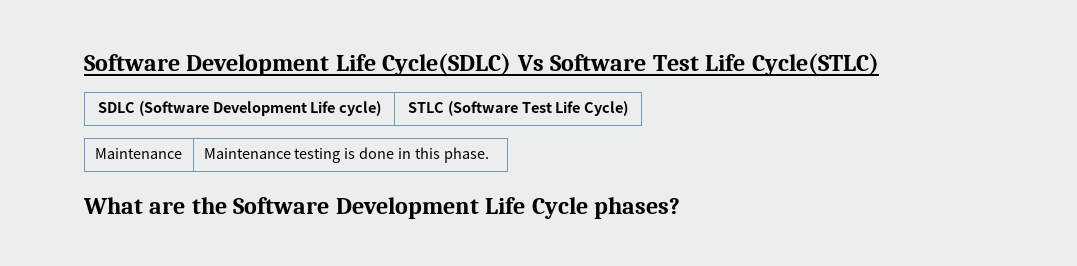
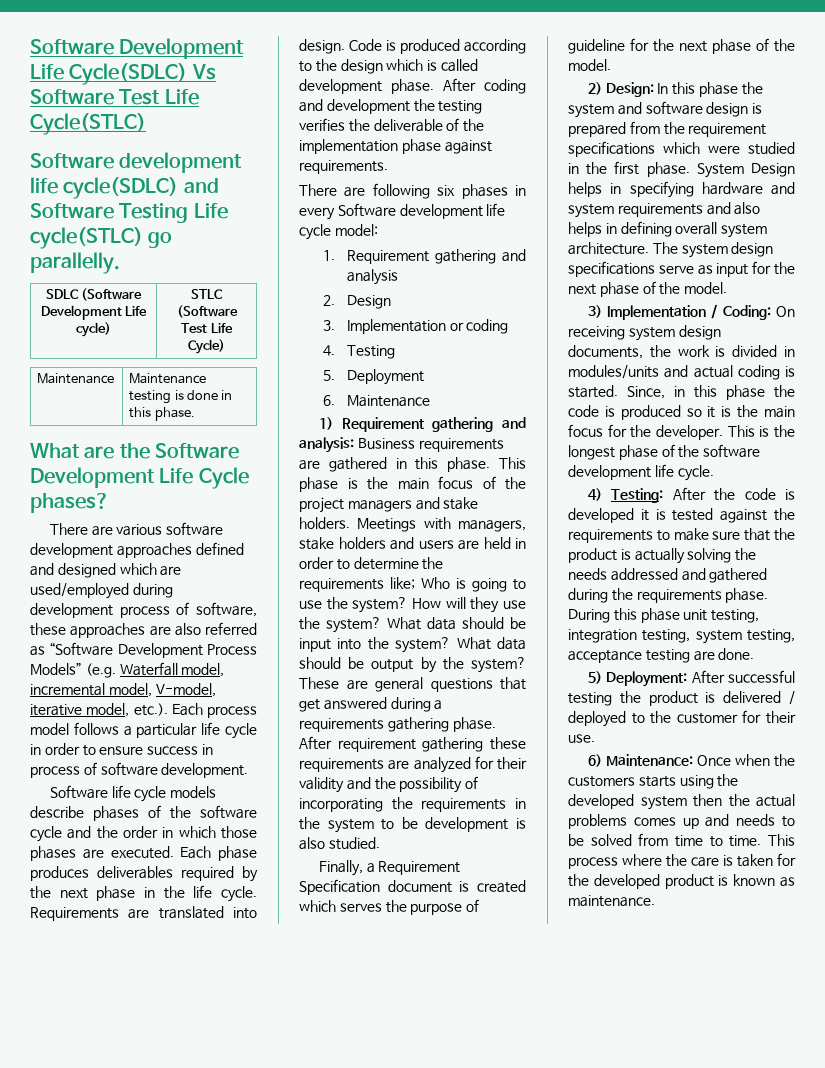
+ Software development life cycle(SDLC) and Software Testing Life cycle(STLC) go parallelly.
+ There are various software development approaches defined and designed which are used/employed during development process of software, these approaches are also referred as “Software Development Process Models” (e.g. Waterfall model, incremental model, V-model, iterative model, etc.). Each process model follows a particular life cycle in order to ensure success in process of software development.
+ Software life cycle models describe phases of the software cycle and the order in which those phases are executed. Each phase produces deliverables required by the next phase in the life cycle. Requirements are translated into design. Code is produced according to the design which is called development phase. After coding and development the testing verifies the deliverable of the implementation phase against requirements.
+ There are following six phases in every Software development life cycle model:
+ 1. Requirement gathering and analysis
+ 2. Design
+ 3. Implementation or coding
+ 4. Testing
+ 5. Deployment
+ 6. Maintenance
+ 1) Requirement gathering and analysis: Business requirements are gathered in this phase. This phase is the main focus of the project managers and stake holders. Meetings with managers, stake holders and users are held in order to determine the requirements like; Who is going to use the system? How will they use the system? What data should be input into the system? What data should be output by the system? These are general questions that get answered during a requirements gathering phase. After requirement gathering these requirements are analyzed for their validity and the possibility of incorporating the requirements in the system to be development is also studied.
+ Finally, a Requirement Specification document is created which serves the purpose of guideline for the next phase of the model.
+ 2) Design: In this phase the system and software design is prepared from the requirement specifications which were studied in the first phase. System Design helps in specifying hardware and system requirements and also helps in defining overall system architecture. The system design specifications serve as input for the next phase of the model.
+ 3) Implementation / Coding: On receiving system design documents, the work is divided in modules/units and actual coding is started. Since, in this phase the code is produced so it is the main focus for the developer. This is the longest phase of the software development life cycle.
+ 4) Testing: After the code is developed it is tested against the requirements to make sure that the product is actually solving the needs addressed and gathered during the requirements phase. During this phase unit testing, integration testing, system testing, acceptance testing are done.
+ 5) Deployment: After successful testing the product is delivered / deployed to the customer for their use.
+ 6) Maintenance: Once when the customers starts using the developed system then the actual problems comes up and needs to be solved from time to time. This process where the care is taken for the developed product is known as maintenance.

